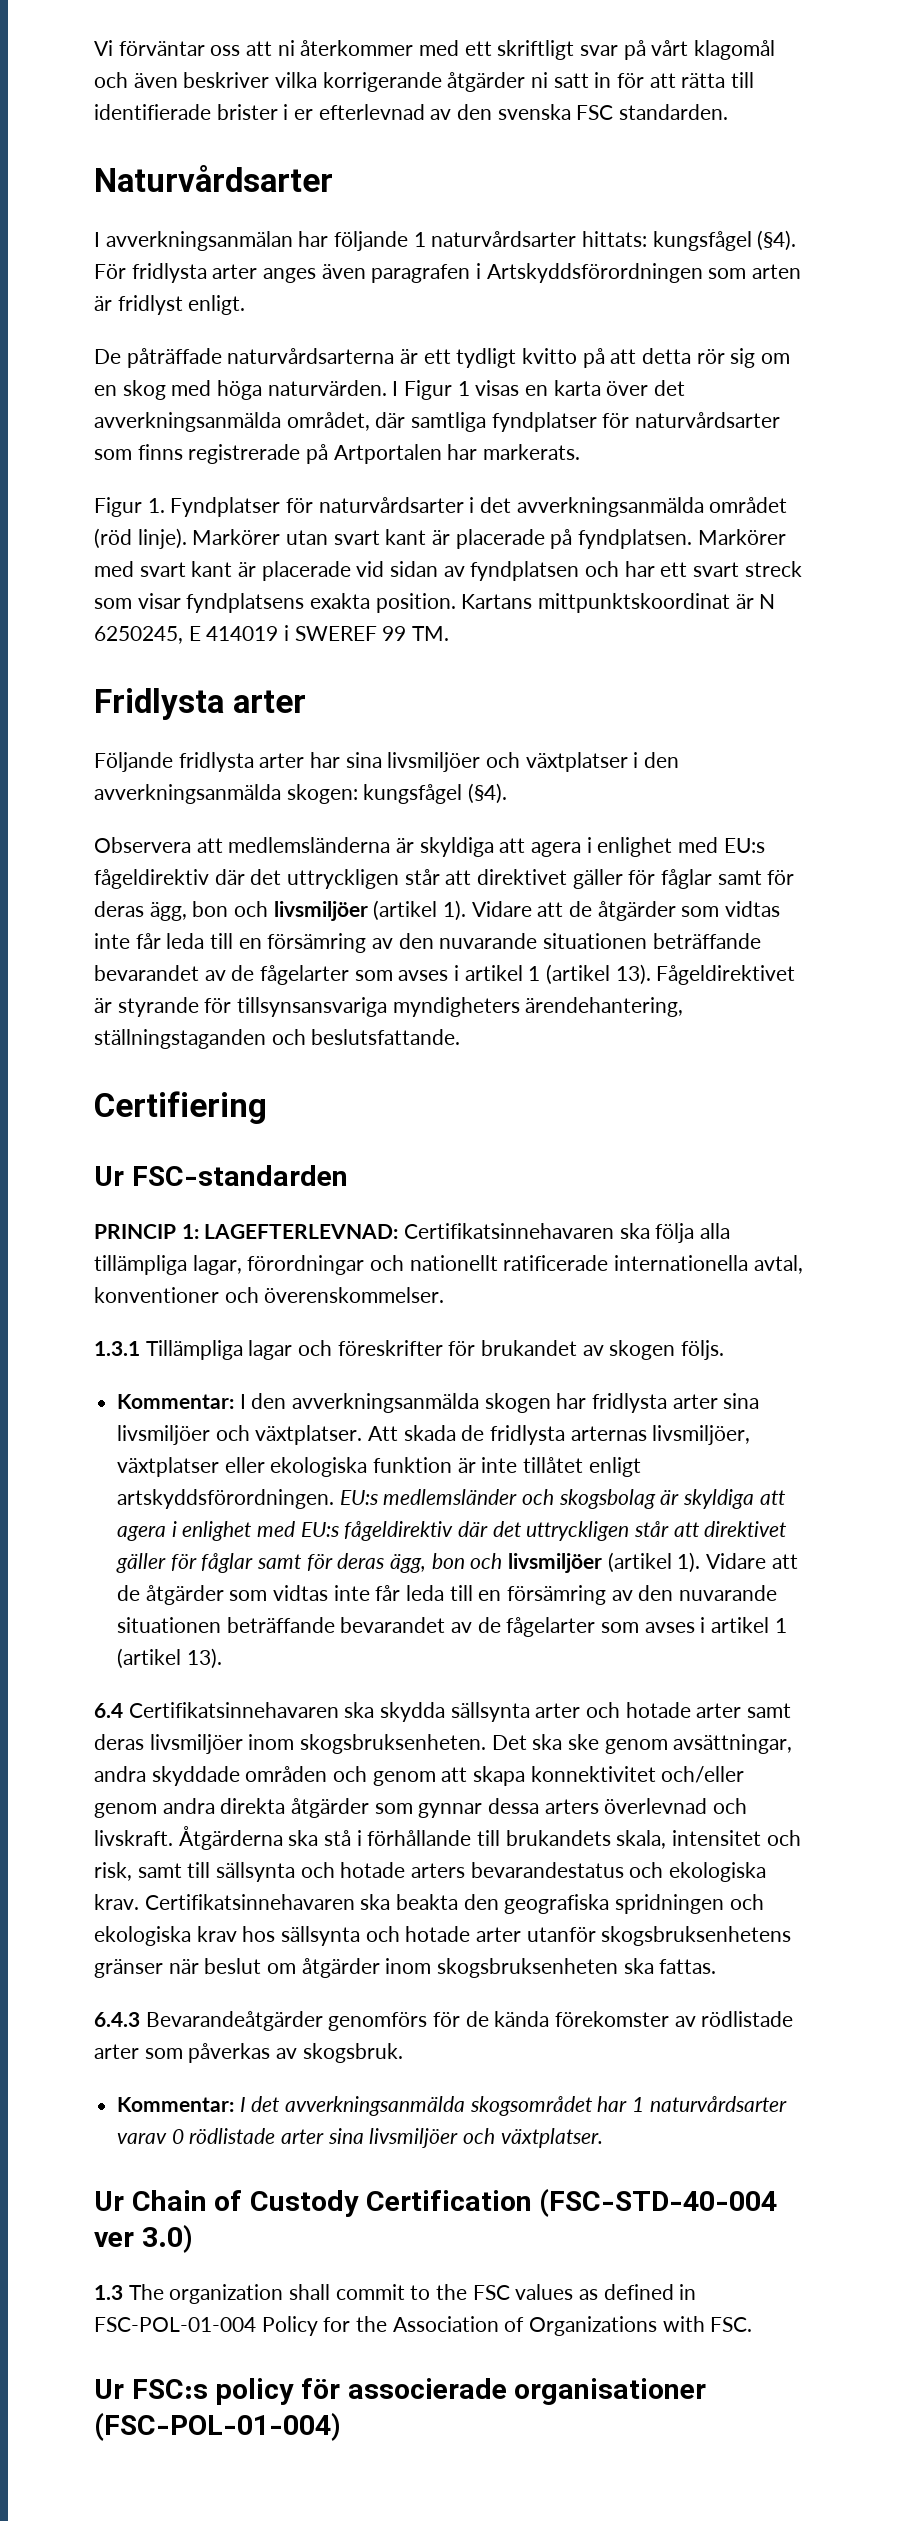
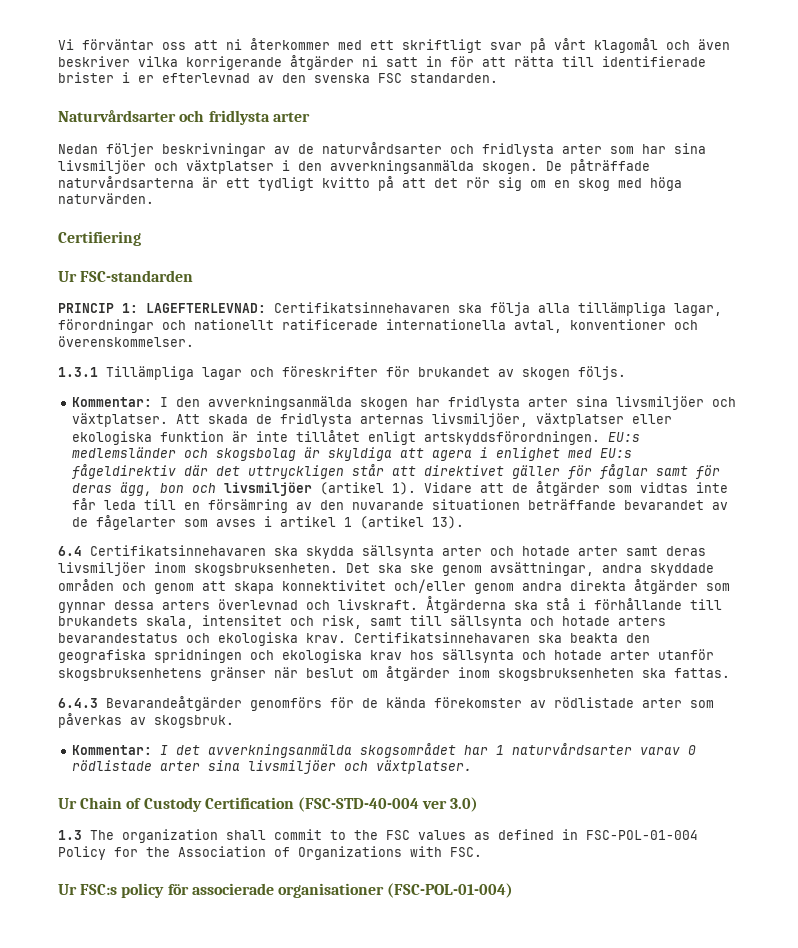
- Naturvårdsarter
- I avverkningsanmälan har följande 1 naturvårdsarter hittats: kungsfågel (§4). För fridlysta arter anges även paragrafen i Artskyddsförordningen som arten är fridlyst enligt.
- De påträffade naturvårdsarterna är ett tydligt kvitto på att detta rör sig om en skog med höga naturvärden. I Figur 1 visas en karta över det avverkningsanmälda området, där samtliga fyndplatser för naturvårdsarter som finns registrerade på Artportalen har markerats.
- Figur 1. Fyndplatser för naturvårdsarter i det avverkningsanmälda området (röd linje). Markörer utan svart kant är placerade på fyndplatsen. Markörer med svart kant är placerade vid sidan av fyndplatsen och har ett svart streck som visar fyndplatsens exakta position. Kartans mittpunktskoordinat är N 6250245, E 414019 i SWEREF 99 TM.
- Fridlysta arter
- Följande fridlysta arter har sina livsmiljöer och växtplatser i den avverkningsanmälda skogen: kungsfågel (§4).
- Observera att medlemsländerna är skyldiga att agera i enlighet med EU:s fågeldirektiv där det uttryckligen står att direktivet gäller för fåglar samt för deras ägg, bon och livsmiljöer (artikel 1). Vidare att de åtgärder som vidtas inte får leda till en försämring av den nuvarande situationen beträffande bevarandet av de fågelarter som avses i artikel 1 (artikel 13). Fågeldirektivet är styrande för tillsynsansvariga myndigheters ärendehantering, ställningstaganden och beslutsfattande.
+ Naturvårdsarter och fridlysta arter
+ Nedan följer beskrivningar av de naturvårdsarter och fridlysta arter som har sina livsmiljöer och växtplatser i den avverkningsanmälda skogen. De påträffade naturvårdsarterna är ett tydligt kvitto på att det rör sig om en skog med höga naturvärden.

